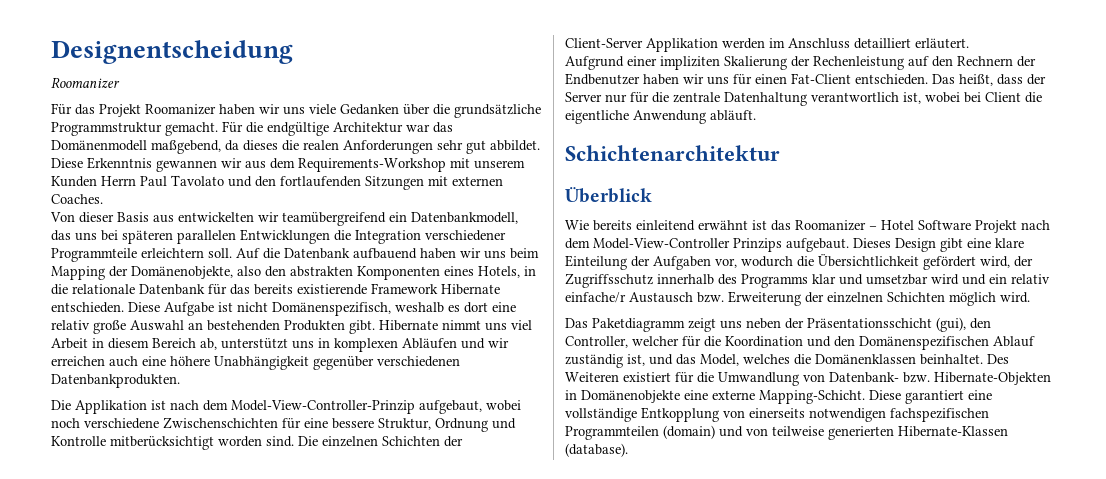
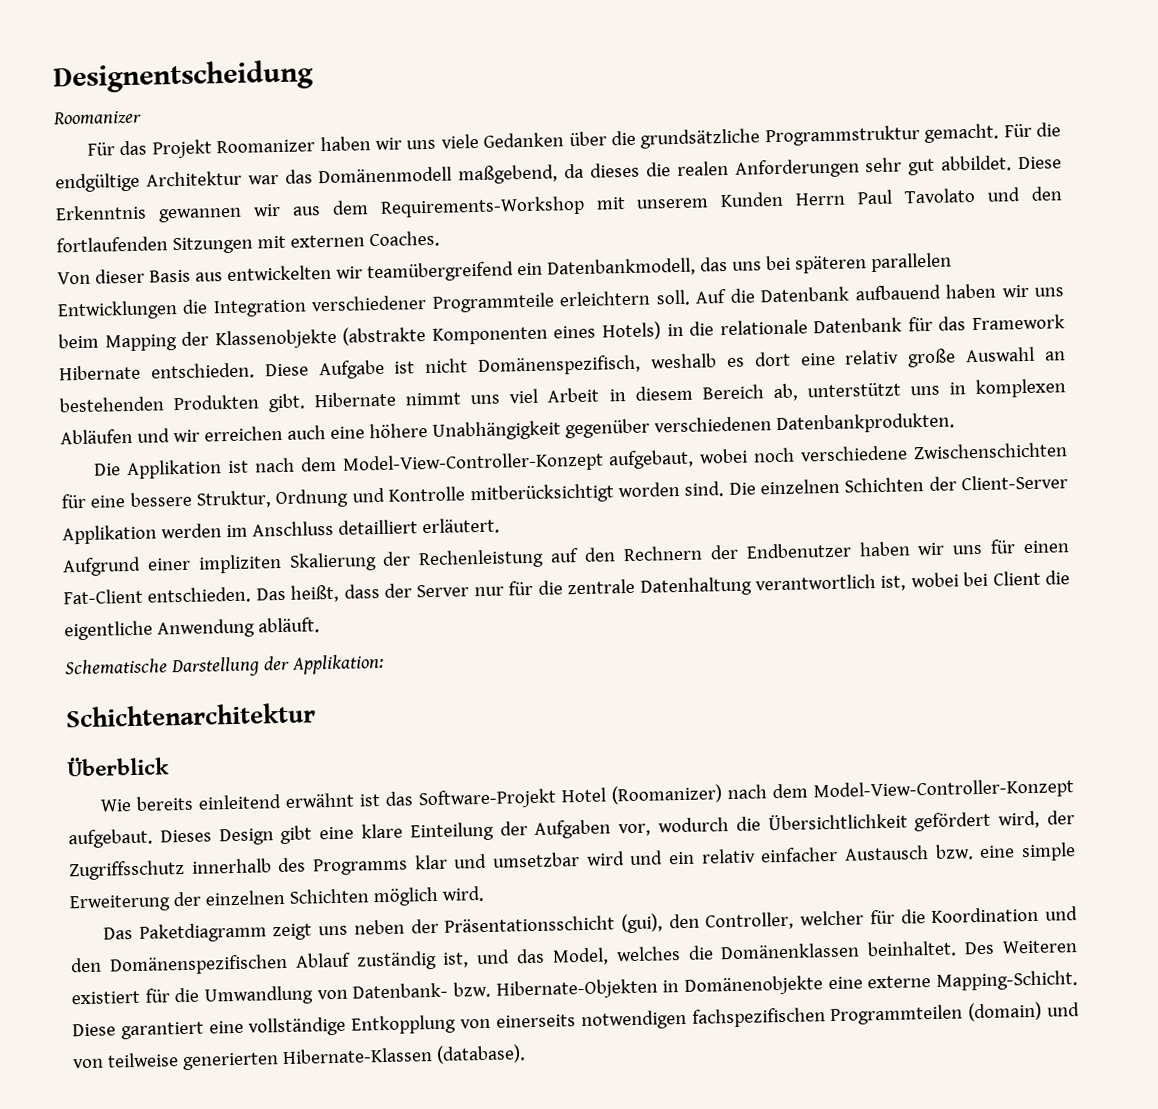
- Auf die Datenbank aufbauend haben wir uns beim Mapping der Domänenobjekte, also den abstrakten Komponenten eines Hotels, in die relationale Datenbank für das bereits existierende Framework Hibernate entschieden.
+ Auf die Datenbank aufbauend haben wir uns beim Mapping der Klassenobjekte (abstrakte Komponenten eines Hotels) in die relationale Datenbank für das Framework Hibernate entschieden.
- Die Applikation ist nach dem Model-View-Controller-Prinzip aufgebaut, wobei noch verschiedene Zwischenschichten für eine bessere Struktur, Ordnung und Kontrolle mitberücksichtigt worden sind.
+ Die Applikation ist nach dem Model-View-Controller-Konzept aufgebaut, wobei noch verschiedene Zwischenschichten für eine bessere Struktur, Ordnung und Kontrolle mitberücksichtigt worden sind.
+ Schematische Darstellung der Applikation:
- Wie bereits einleitend erwähnt ist das Roomanizer – Hotel Software Projekt nach dem Model-View-Controller Prinzips aufgebaut.
+ Wie bereits einleitend erwähnt ist das Software-Projekt Hotel (Roomanizer) nach dem Model-View-Controller-Konzept aufgebaut.
- Dieses Design gibt eine klare Einteilung der Aufgaben vor, wodurch die Übersichtlichkeit gefördert wird, der Zugriffsschutz innerhalb des Programms klar und umsetzbar wird und ein relativ einfache/r Austausch bzw. Erweiterung der einzelnen Schichten möglich wird.
+ Dieses Design gibt eine klare Einteilung der Aufgaben vor, wodurch die Übersichtlichkeit gefördert wird, der Zugriffsschutz innerhalb des Programms klar und umsetzbar wird und ein relativ einfacher Austausch bzw. eine simple Erweiterung der einzelnen Schichten möglich wird.

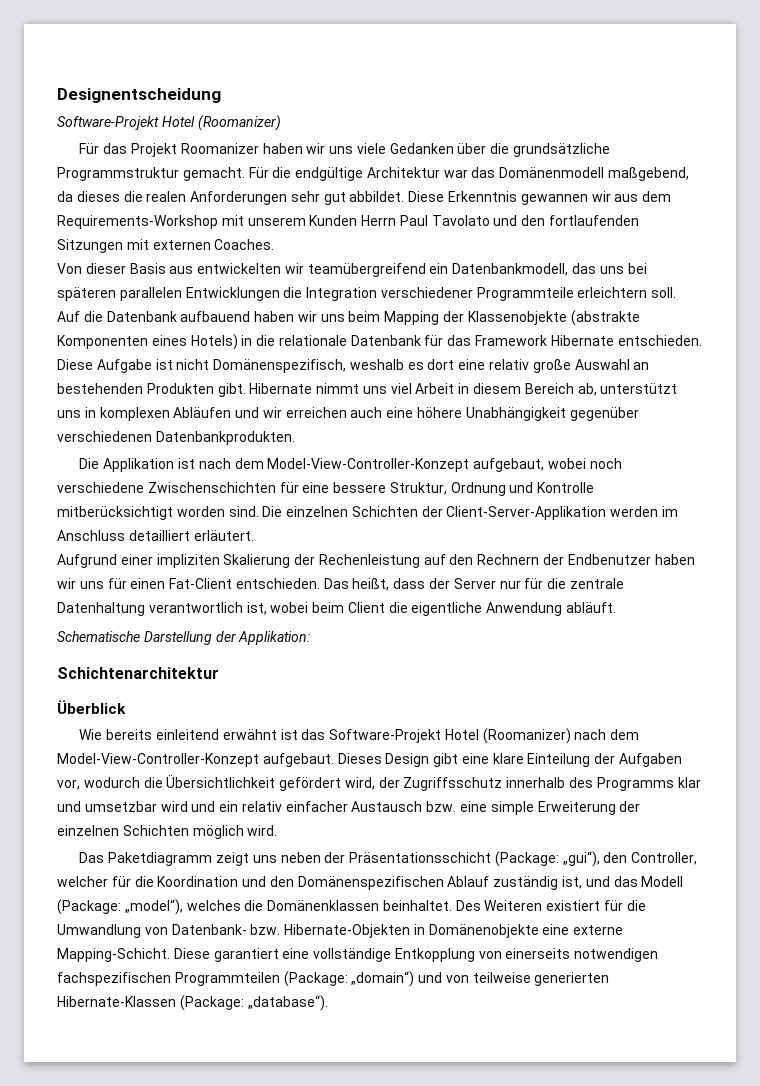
  Designentscheidung
- Roomanizer
+ Software-Projekt Hotel (Roomanizer)
- Die einzelnen Schichten der Client-Server Applikation werden im Anschluss detailliert erläutert.
+ Die einzelnen Schichten der Client-Server-Applikation werden im Anschluss detailliert erläutert.
- Das heißt, dass der Server nur für die zentrale Datenhaltung verantwortlich ist, wobei bei Client die eigentliche Anwendung abläuft.
+ Das heißt, dass der Server nur für die zentrale Datenhaltung verantwortlich ist, wobei beim Client die eigentliche Anwendung abläuft.
- Das Paketdiagramm zeigt uns neben der Präsentationsschicht (gui), den Controller, welcher für die Koordination und den Domänenspezifischen Ablauf zuständig ist, und das Model, welches die Domänenklassen beinhaltet.
+ Das Paketdiagramm zeigt uns neben der Präsentationsschicht (Package: „gui“), den Controller, welcher für die Koordination und den Domänenspezifischen Ablauf zuständig ist, und das Modell (Package: „model“), welches die Domänenklassen beinhaltet.
- Diese garantiert eine vollständige Entkopplung von einerseits notwendigen fachspezifischen Programmteilen (domain) und von teilweise generierten Hibernate-Klassen (database).
+ Diese garantiert eine vollständige Entkopplung von einerseits notwendigen fachspezifischen Programmteilen (Package: „domain“) und von teilweise generierten Hibernate-Klassen (Package: „database“).

